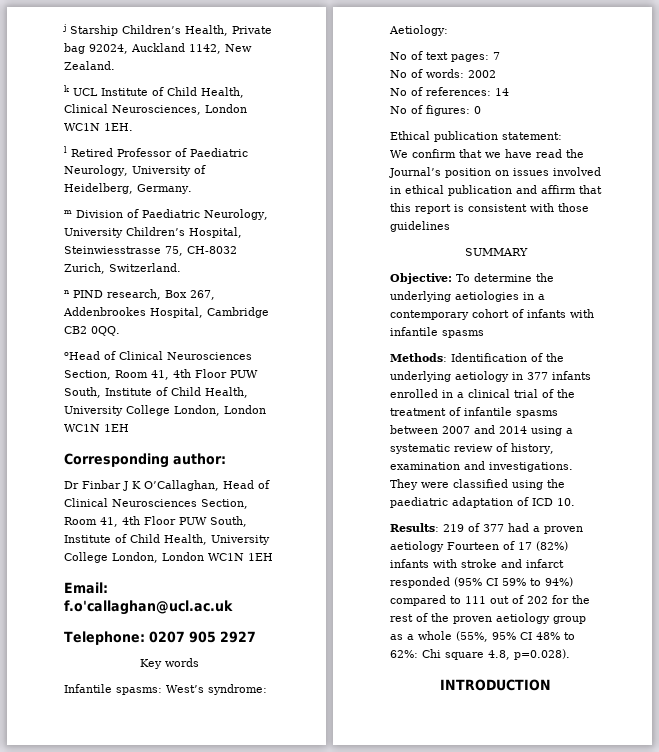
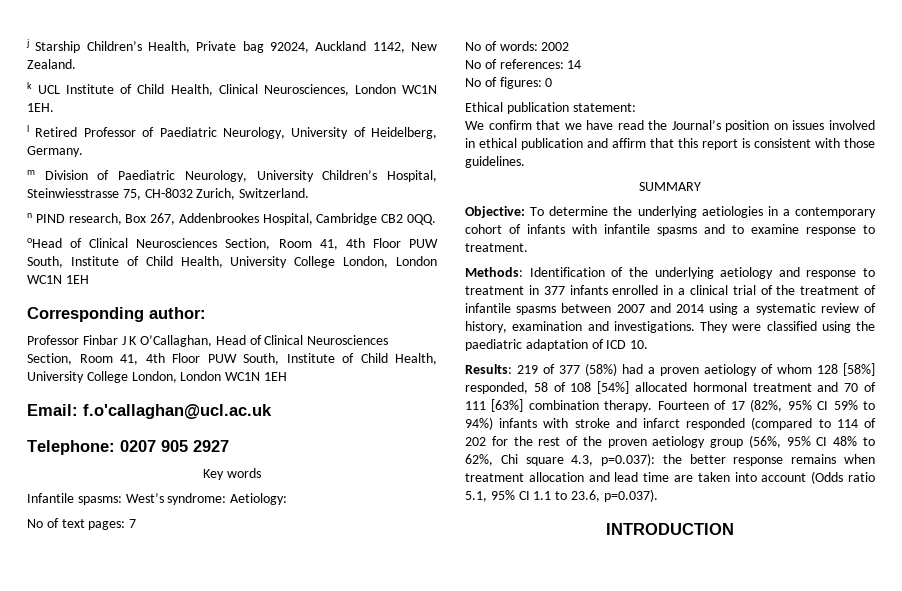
- Dr Finbar J K O’Callaghan, Head of Clinical Neurosciences Section, Room 41, 4th Floor PUW South, Institute of Child Health, University College London, London WC1N 1EH
+ Professor Finbar J K O’Callaghan, Head of Clinical Neurosciences Section, Room 41, 4th Floor PUW South, Institute of Child Health, University College London, London WC1N 1EH
- We confirm that we have read the Journal’s position on issues involved in ethical publication and affirm that this report is consistent with those guidelines
+ We confirm that we have read the Journal’s position on issues involved in ethical publication and affirm that this report is consistent with those guidelines.
- Objective: To determine the underlying aetiologies in a contemporary cohort of infants with infantile spasms
+ Objective: To determine the underlying aetiologies in a contemporary cohort of infants with infantile spasms and to examine response to treatment.
- Methods: Identification of the underlying aetiology in 377 infants enrolled in a clinical trial of the treatment of infantile spasms between 2007 and 2014 using a systematic review of history, examination and investigations.
+ Methods: Identification of the underlying aetiology and response to treatment in 377 infants enrolled in a clinical trial of the treatment of infantile spasms between 2007 and 2014 using a systematic review of history, examination and investigations.
- Results: 219 of 377 had a proven aetiology Fourteen of 17 (82%) infants with stroke and infarct responded (95% CI 59% to 94%) compared to 111 out of 202 for the rest of the proven aetiology group as a whole (55%, 95% CI 48% to 62%: Chi square 4.8, p=0.028).
+ Results: 219 of 377 (58%) had a proven aetiology of whom 128 [58%] responded, 58 of 108 [54%] allocated hormonal treatment and 70 of 111 [63%] combination therapy. Fourteen of 17 (82%, 95% CI 59% to 94%) infants with stroke and infarct responded (compared to 114 of 202 for the rest of the proven aetiology group (56%, 95% CI 48% to 62%, Chi square 4.3, p=0.037): the better response remains when treatment allocation and lead time are taken into account (Odds ratio 5.1, 95% CI 1.1 to 23.6, p=0.037).

